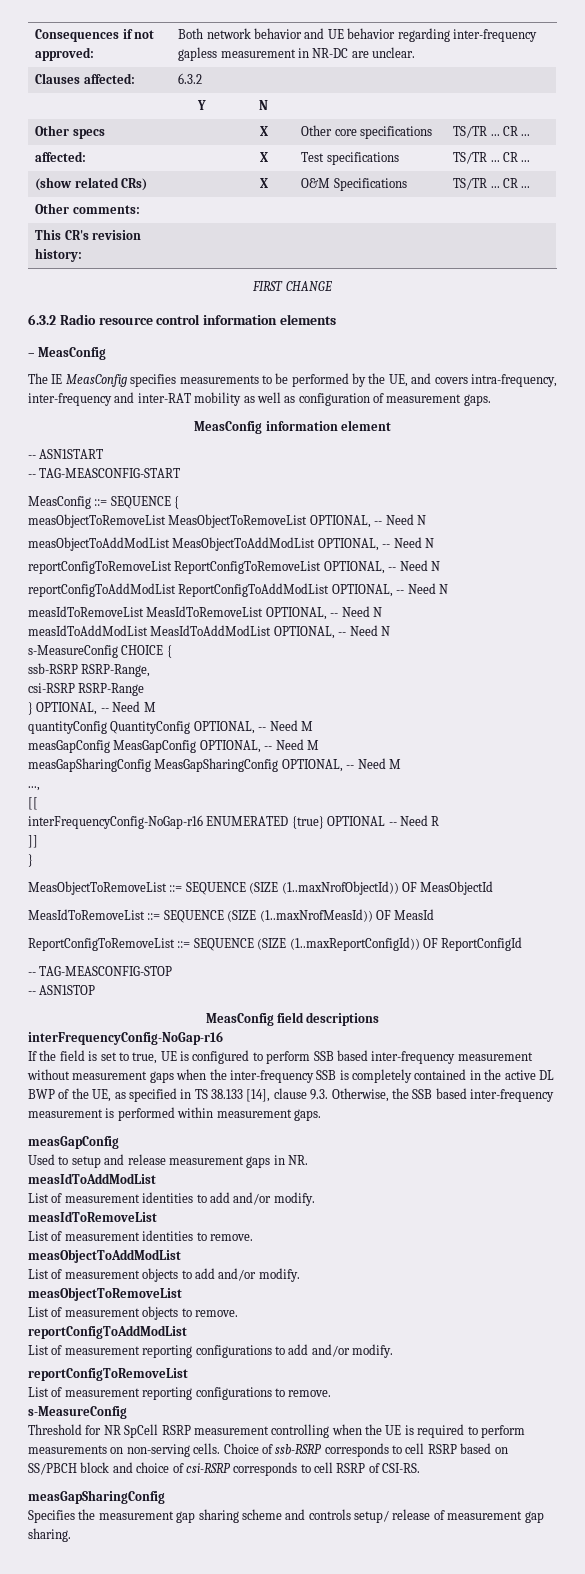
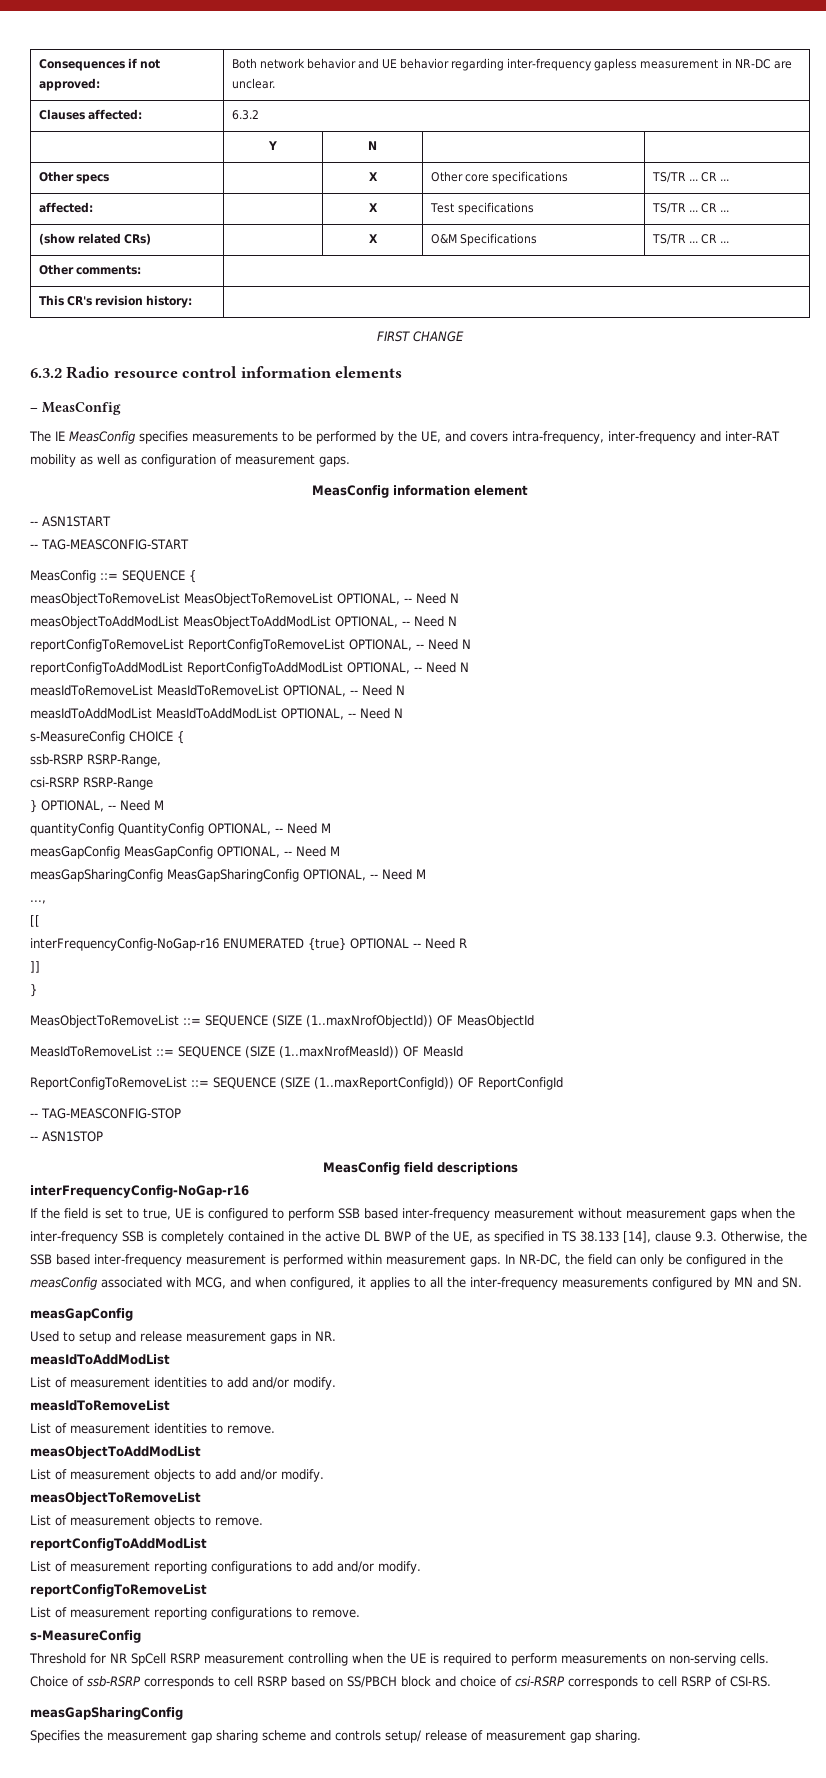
+ In NR-DC, the field can only be configured in the measConfig associated with MCG, and when configured, it applies to all the inter-frequency measurements configured by MN and SN.

